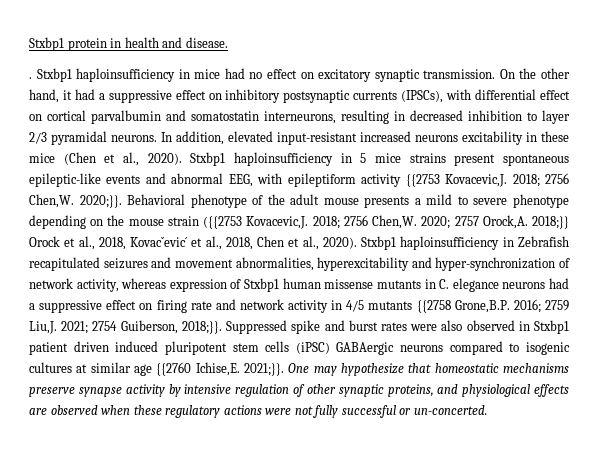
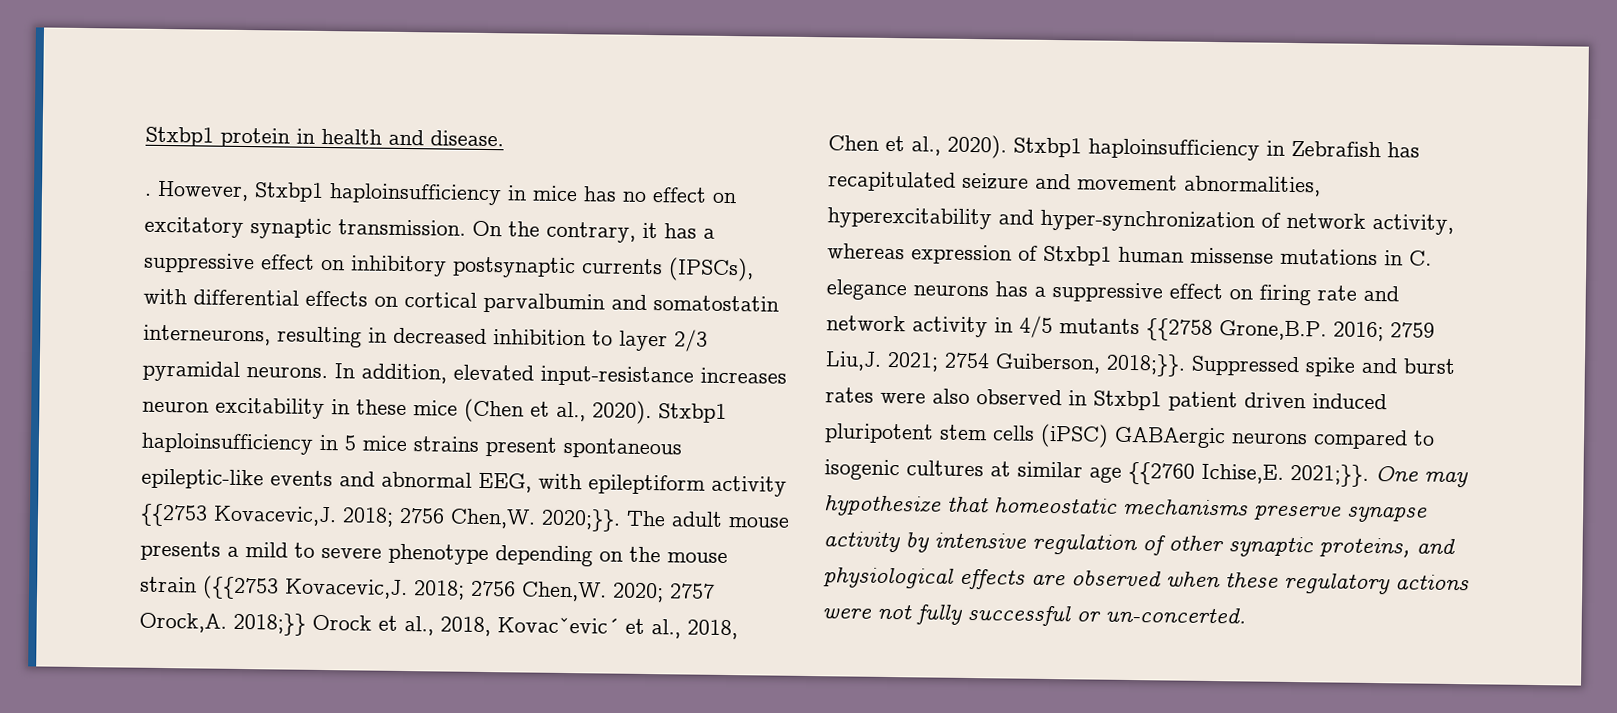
- Stxbp1 haploinsufficiency in mice had no effect on excitatory synaptic transmission.
+ However, Stxbp1 haploinsufficiency in mice has no effect on excitatory synaptic transmission.
- On the other hand, it had a suppressive effect on inhibitory postsynaptic currents (IPSCs), with differential effect on cortical parvalbumin and somatostatin interneurons, resulting in decreased inhibition to layer 2/3 pyramidal neurons.
+ On the contrary, it has a suppressive effect on inhibitory postsynaptic currents (IPSCs), with differential effects on cortical parvalbumin and somatostatin interneurons, resulting in decreased inhibition to layer 2/3 pyramidal neurons.
- In addition, elevated input-resistant increased neurons excitability in these mice (Chen et al., 2020).
+ In addition, elevated input-resistance increases neuron excitability in these mice (Chen et al., 2020).
- Behavioral phenotype of the adult mouse presents a mild to severe phenotype depending on the mouse strain ({{2753 Kovacevic,J.
+ The adult mouse presents a mild to severe phenotype depending on the mouse strain ({{2753 Kovacevic,J.
- Stxbp1 haploinsufficiency in Zebrafish recapitulated seizures and movement abnormalities, hyperexcitability and hyper-synchronization of network activity, whereas expression of Stxbp1 human missense mutants in C. elegance neurons had a suppressive effect on firing rate and network activity in 4/5 mutants {{2758 Grone,B.P. 2016; 2759 Liu,J.
+ Stxbp1 haploinsufficiency in Zebrafish has recapitulated seizure and movement abnormalities, hyperexcitability and hyper-synchronization of network activity, whereas expression of Stxbp1 human missense mutations in C. elegance neurons has a suppressive effect on firing rate and network activity in 4/5 mutants {{2758 Grone,B.P. 2016; 2759 Liu,J.

